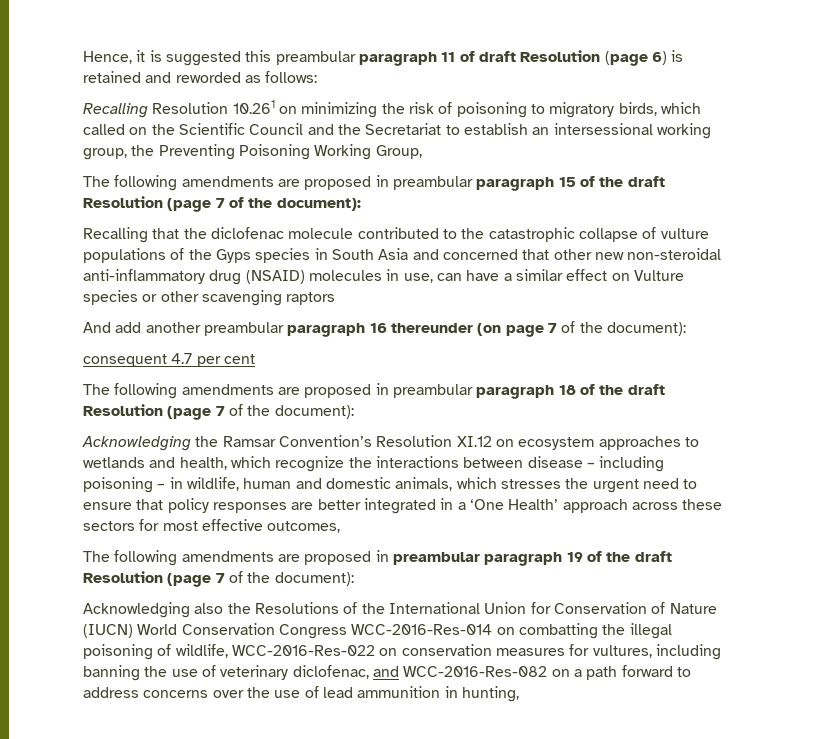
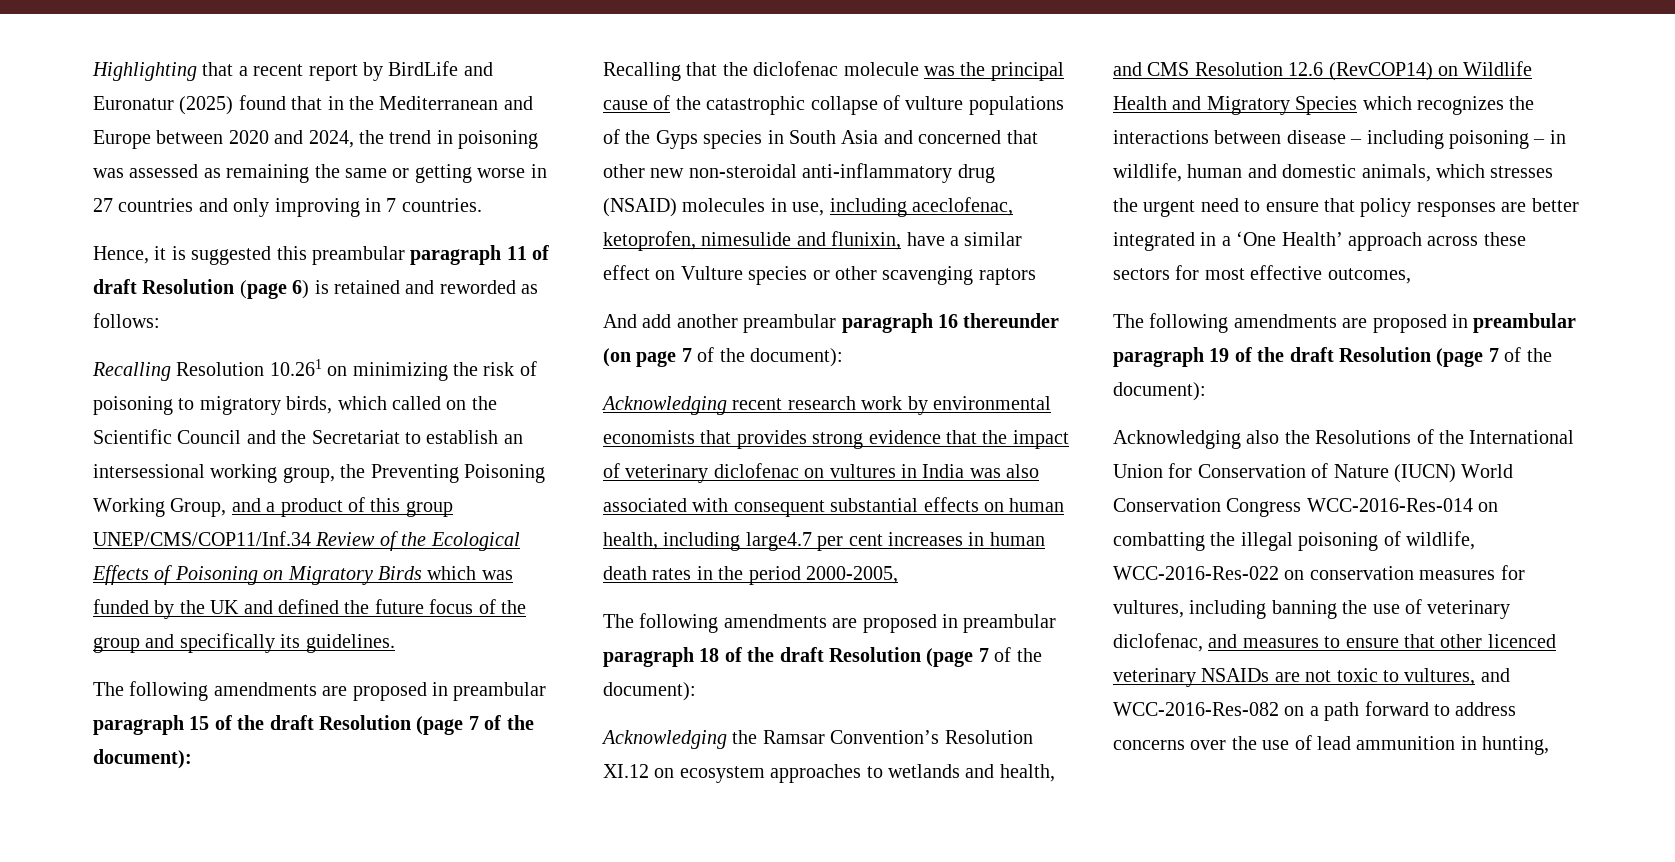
+ Highlighting that a recent report by BirdLife and Euronatur (2025) found that in the Mediterranean and Europe between 2020 and 2024, the trend in poisoning was assessed as remaining the same or getting worse in 27 countries and only improving in 7 countries.
- Recalling Resolution 10.261 on minimizing the risk of poisoning to migratory birds, which called on the Scientific Council and the Secretariat to establish an intersessional working group, the Preventing Poisoning Working Group,
+ Recalling Resolution 10.261 on minimizing the risk of poisoning to migratory birds, which called on the Scientific Council and the Secretariat to establish an intersessional working group, the Preventing Poisoning Working Group, and a product of this group UNEP/CMS/COP11/Inf.34 Review of the Ecological Effects of Poisoning on Migratory Birds which was funded by the UK and defined the future focus of the group and specifically its guidelines.
- Recalling that the diclofenac molecule contributed to the catastrophic collapse of vulture populations of the Gyps species in South Asia and concerned that other new non-steroidal anti-inflammatory drug (NSAID) molecules in use, can have a similar effect on Vulture species or other scavenging raptors
+ Recalling that the diclofenac molecule was the principal cause of the catastrophic collapse of vulture populations of the Gyps species in South Asia and concerned that other new non-steroidal anti-inflammatory drug (NSAID) molecules in use, including aceclofenac, ketoprofen, nimesulide and flunixin, have a similar effect on Vulture species or other scavenging raptors
- consequent 4.7 per cent
+ Acknowledging recent research work by environmental economists that provides strong evidence that the impact of veterinary diclofenac on vultures in India was also associated with consequent substantial effects on human health, including large4.7 per cent increases in human death rates in the period 2000-2005,
- Acknowledging the Ramsar Convention’s Resolution XI.12 on ecosystem approaches to wetlands and health, which recognize the interactions between disease – including poisoning – in wildlife, human and domestic animals, which stresses the urgent need to ensure that policy responses are better integrated in a ‘One Health’ approach across these sectors for most effective outcomes,
+ Acknowledging the Ramsar Convention’s Resolution XI.12 on ecosystem approaches to wetlands and health, and CMS Resolution 12.6 (RevCOP14) on Wildlife Health and Migratory Species which recognizes the interactions between disease – including poisoning – in wildlife, human and domestic animals, which stresses the urgent need to ensure that policy responses are better integrated in a ‘One Health’ approach across these sectors for most effective outcomes,
- Acknowledging also the Resolutions of the International Union for Conservation of Nature (IUCN) World Conservation Congress WCC-2016-Res-014 on combatting the illegal poisoning of wildlife, WCC-2016-Res-022 on conservation measures for vultures, including banning the use of veterinary diclofenac, and WCC-2016-Res-082 on a path forward to address concerns over the use of lead ammunition in hunting,
+ Acknowledging also the Resolutions of the International Union for Conservation of Nature (IUCN) World Conservation Congress WCC-2016-Res-014 on combatting the illegal poisoning of wildlife, WCC-2016-Res-022 on conservation measures for vultures, including banning the use of veterinary diclofenac, and measures to ensure that other licenced veterinary NSAIDs are not toxic to vultures, and WCC-2016-Res-082 on a path forward to address concerns over the use of lead ammunition in hunting,

